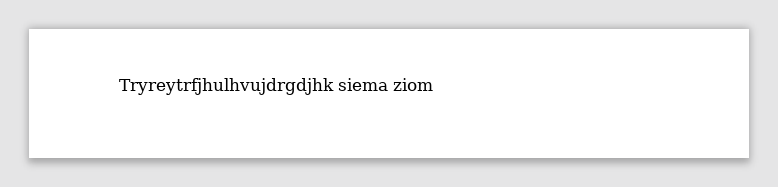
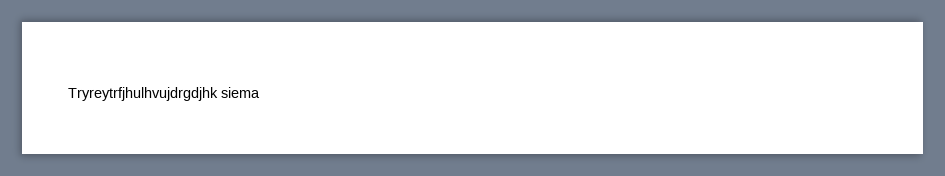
- Tryreytrfjhulhvujdrgdjhk siema ziom
+ Tryreytrfjhulhvujdrgdjhk siema

